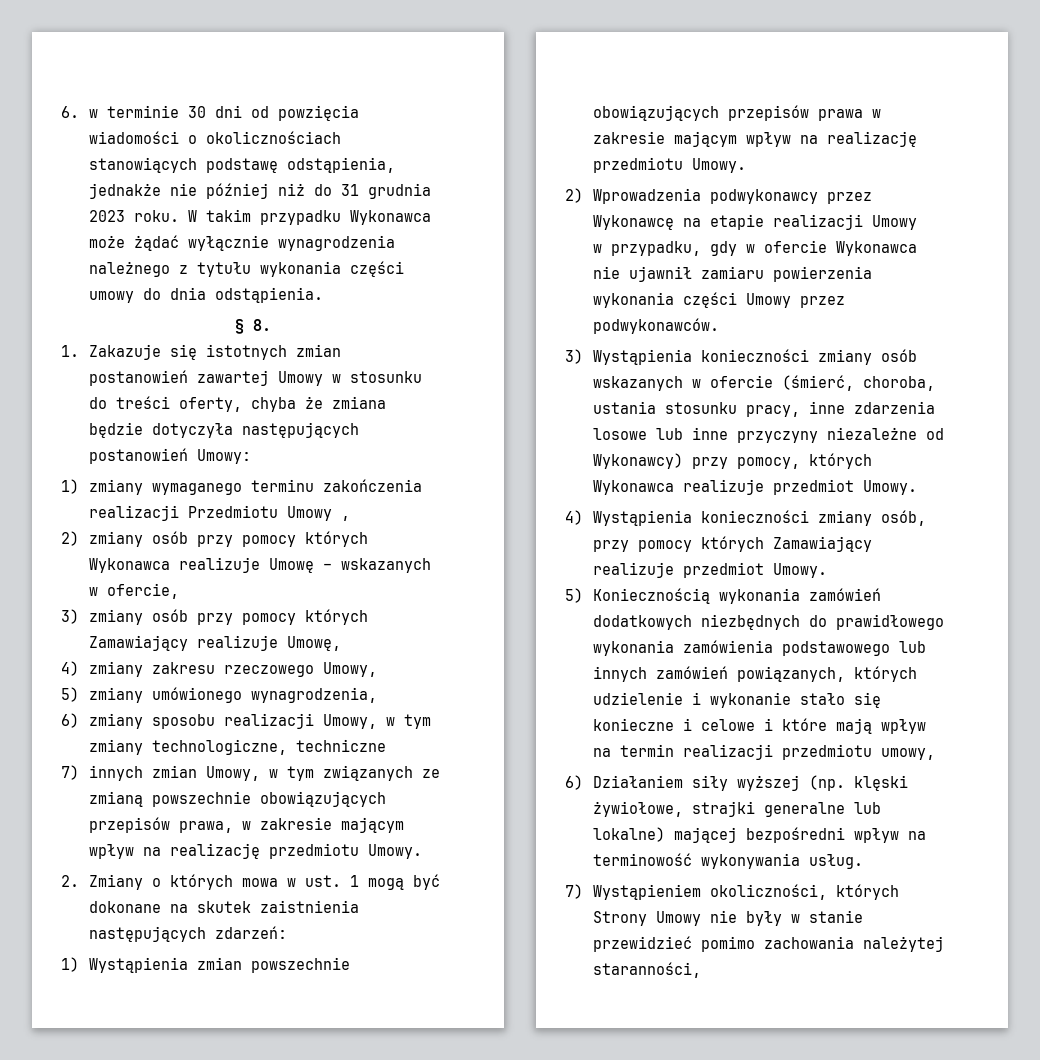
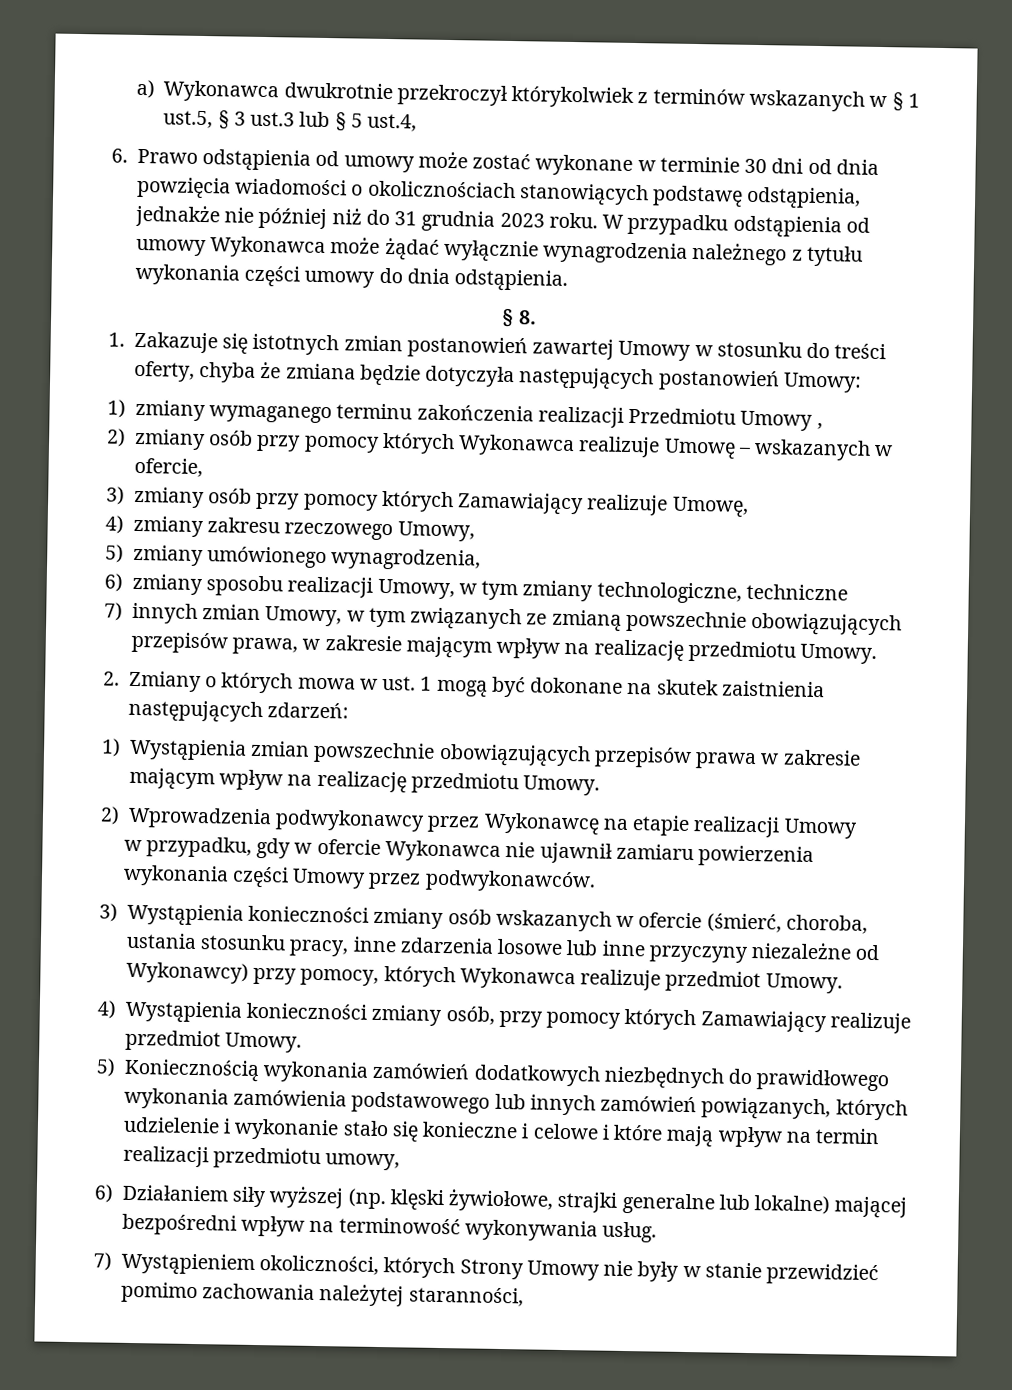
- 6. w terminie 30 dni od powzięcia wiadomości o okolicznościach stanowiących podstawę odstąpienia, jednakże nie później niż do 31 grudnia 2023 roku.
+ a) Wykonawca dwukrotnie przekroczył którykolwiek z terminów wskazanych w § 1 ust.5, § 3 ust.3 lub § 5 ust.4,
+ 6. Prawo odstąpienia od umowy może zostać wykonane w terminie 30 dni od dnia powzięcia wiadomości o okolicznościach stanowiących podstawę odstąpienia, jednakże nie później niż do 31 grudnia 2023 roku.
- W takim przypadku Wykonawca może żądać wyłącznie wynagrodzenia należnego z tytułu wykonania części umowy do dnia odstąpienia.
+ W przypadku odstąpienia od umowy Wykonawca może żądać wyłącznie wynagrodzenia należnego z tytułu wykonania części umowy do dnia odstąpienia.

